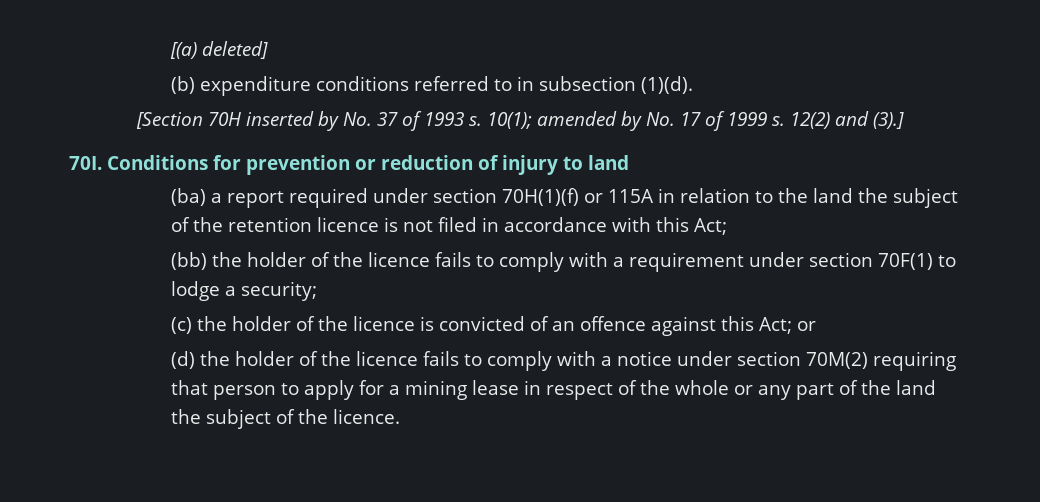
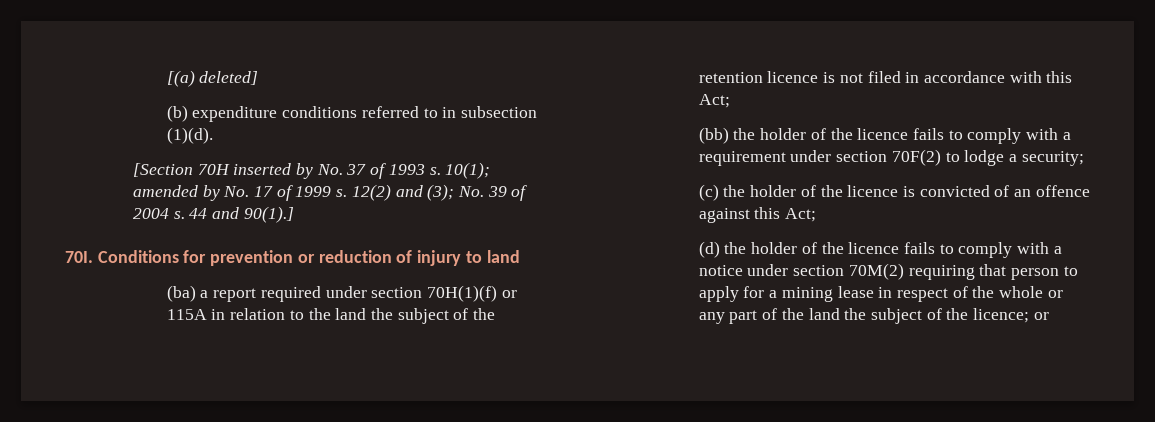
- 12(2) and (3).]
+ 12(2) and (3); No. 39 of 2004 s. 44 and 90(1).]
- (bb) the holder of the licence fails to comply with a requirement under section 70F(1) to lodge a security;
+ (bb) the holder of the licence fails to comply with a requirement under section 70F(2) to lodge a security;
- (c) the holder of the licence is convicted of an offence against this Act; or
+ (c) the holder of the licence is convicted of an offence against this Act;
- (d) the holder of the licence fails to comply with a notice under section 70M(2) requiring that person to apply for a mining lease in respect of the whole or any part of the land the subject of the licence.
+ (d) the holder of the licence fails to comply with a notice under section 70M(2) requiring that person to apply for a mining lease in respect of the whole or any part of the land the subject of the licence; or

